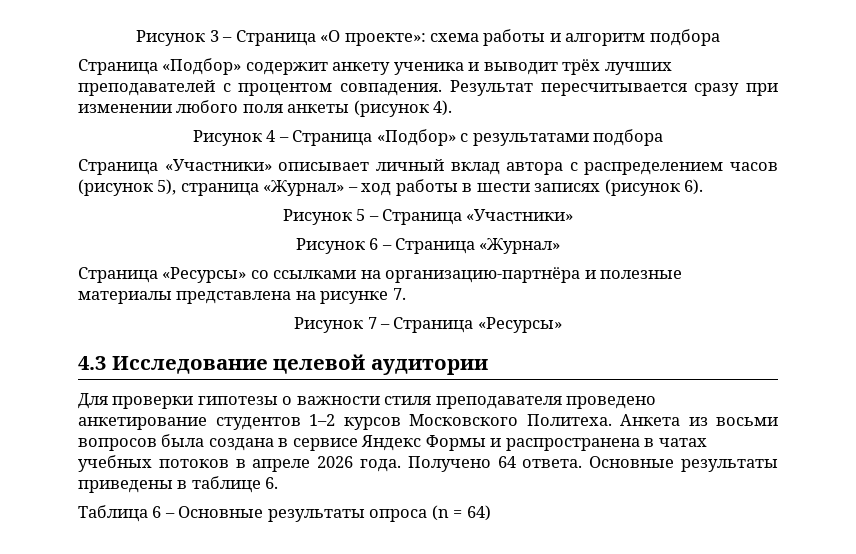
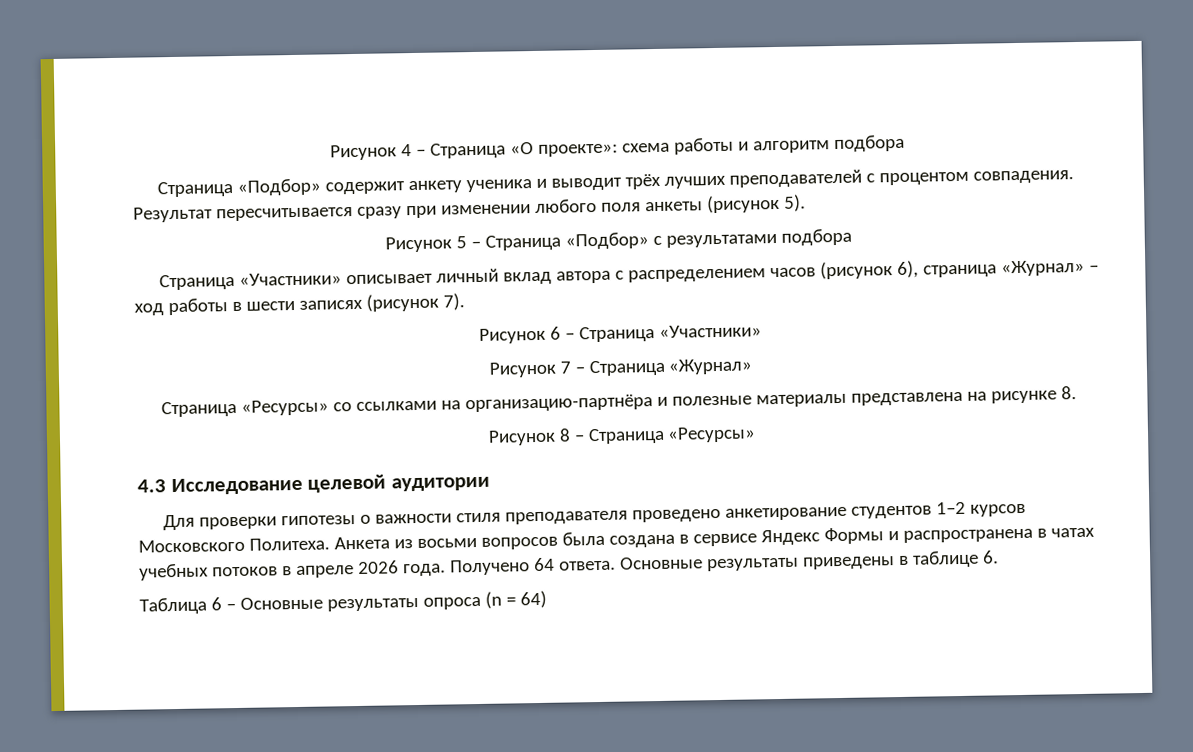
- Рисунок 3 – Страница «О проекте»: схема работы и алгоритм подбора
+ Рисунок 4 – Страница «О проекте»: схема работы и алгоритм подбора
- Результат пересчитывается сразу при изменении любого поля анкеты (рисунок 4).
- Рисунок 4 – Страница «Подбор» с результатами подбора
+ Результат пересчитывается сразу при изменении любого поля анкеты (рисунок 5).
+ Рисунок 5 – Страница «Подбор» с результатами подбора
- Страница «Участники» описывает личный вклад автора с распределением часов (рисунок 5), страница «Журнал» – ход работы в шести записях (рисунок 6).
- Рисунок 5 – Страница «Участники»
+ Страница «Участники» описывает личный вклад автора с распределением часов (рисунок 6), страница «Журнал» – ход работы в шести записях (рисунок 7).
+ Рисунок 6 – Страница «Участники»
- Рисунок 6 – Страница «Журнал»
+ Рисунок 7 – Страница «Журнал»
- Страница «Ресурсы» со ссылками на организацию-партнёра и полезные материалы представлена на рисунке 7.
- Рисунок 7 – Страница «Ресурсы»
+ Страница «Ресурсы» со ссылками на организацию-партнёра и полезные материалы представлена на рисунке 8.
+ Рисунок 8 – Страница «Ресурсы»

